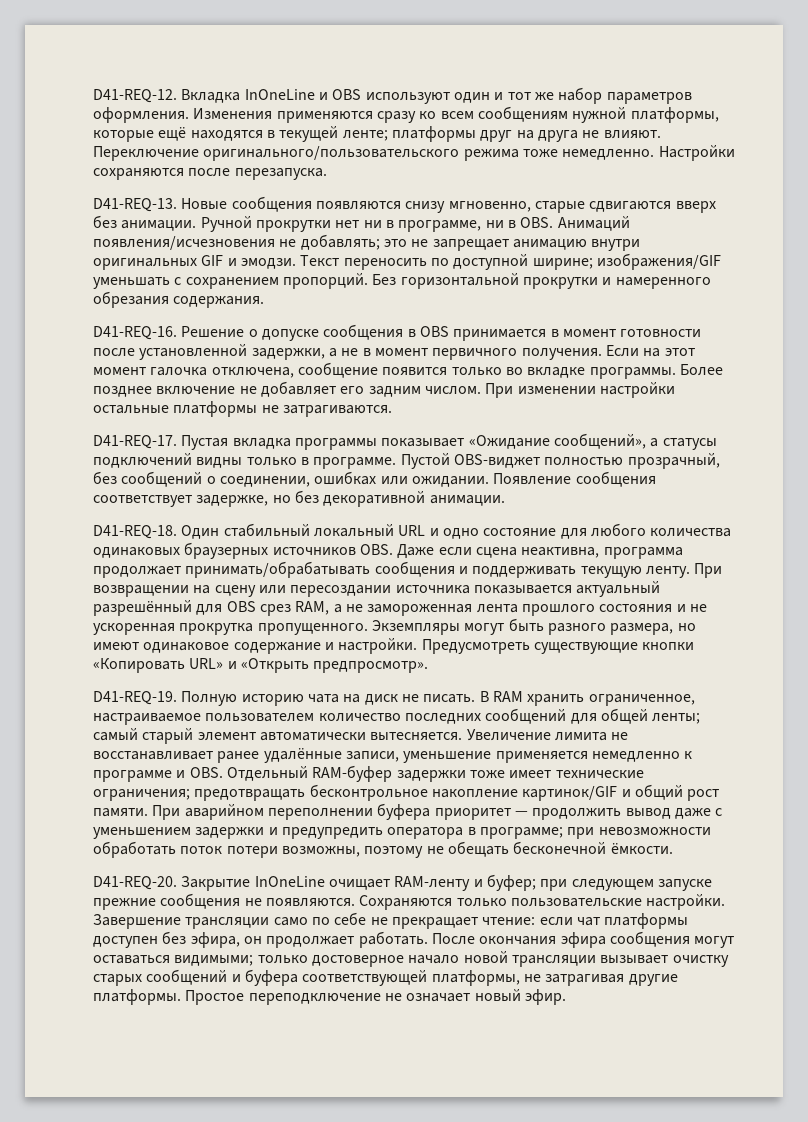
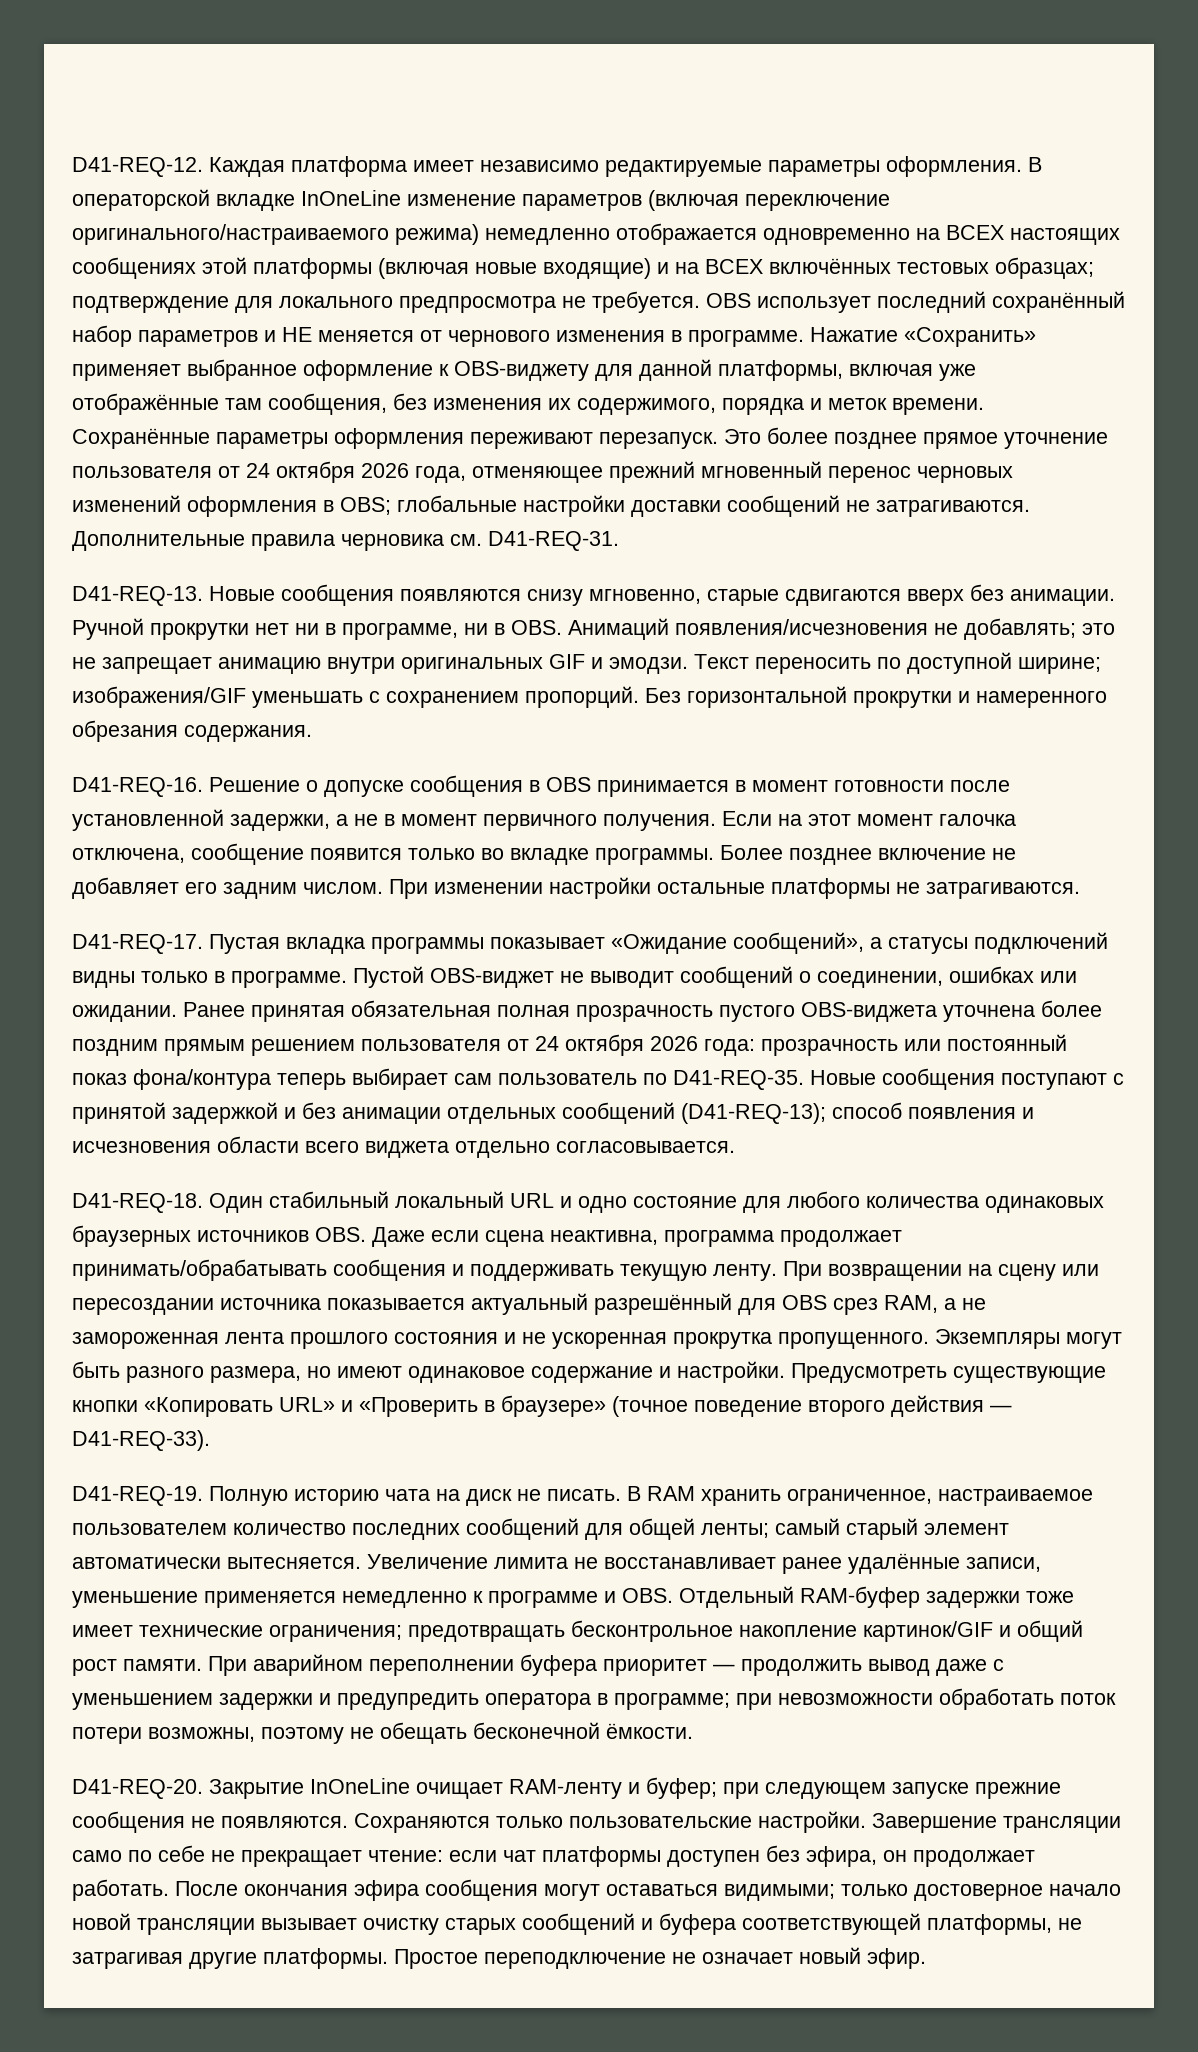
- Вкладка InOneLine и OBS используют один и тот же набор параметров оформления. Изменения применяются сразу ко всем сообщениям нужной платформы, которые ещё находятся в текущей ленте; платформы друг на друга не влияют. Переключение оригинального/пользовательского режима тоже немедленно. Настройки сохраняются после перезапуска.
+ Каждая платформа имеет независимо редактируемые параметры оформления. В операторской вкладке InOneLine изменение параметров (включая переключение оригинального/настраиваемого режима) немедленно отображается одновременно на ВСЕХ настоящих сообщениях этой платформы (включая новые входящие) и на ВСЕХ включённых тестовых образцах; подтверждение для локального предпросмотра не требуется. OBS использует последний сохранённый набор параметров и НЕ меняется от чернового изменения в программе. Нажатие «Сохранить» применяет выбранное оформление к OBS-виджету для данной платформы, включая уже отображённые там сообщения, без изменения их содержимого, порядка и меток времени. Сохранённые параметры оформления переживают перезапуск. Это более позднее прямое уточнение пользователя от 24 октября 2026 года, отменяющее прежний мгновенный перенос черновых изменений оформления в OBS; глобальные настройки доставки сообщений не затрагиваются. Дополнительные правила черновика см. D41-REQ-31.
- Пустой OBS-виджет полностью прозрачный, без сообщений о соединении, ошибках или ожидании.
+ Пустой OBS-виджет не выводит сообщений о соединении, ошибках или ожидании.
- Появление сообщения соответствует задержке, но без декоративной анимации.
+ Ранее принятая обязательная полная прозрачность пустого OBS-виджета уточнена более поздним прямым решением пользователя от 24 октября 2026 года: прозрачность или постоянный показ фона/контура теперь выбирает сам пользователь по D41-REQ-35. Новые сообщения поступают с принятой задержкой и без анимации отдельных сообщений (D41-REQ-13); способ появления и исчезновения области всего виджета отдельно согласовывается.
- Предусмотреть существующие кнопки «Копировать URL» и «Открыть предпросмотр».
+ Предусмотреть существующие кнопки «Копировать URL» и «Проверить в браузере» (точное поведение второго действия — D41-REQ-33).

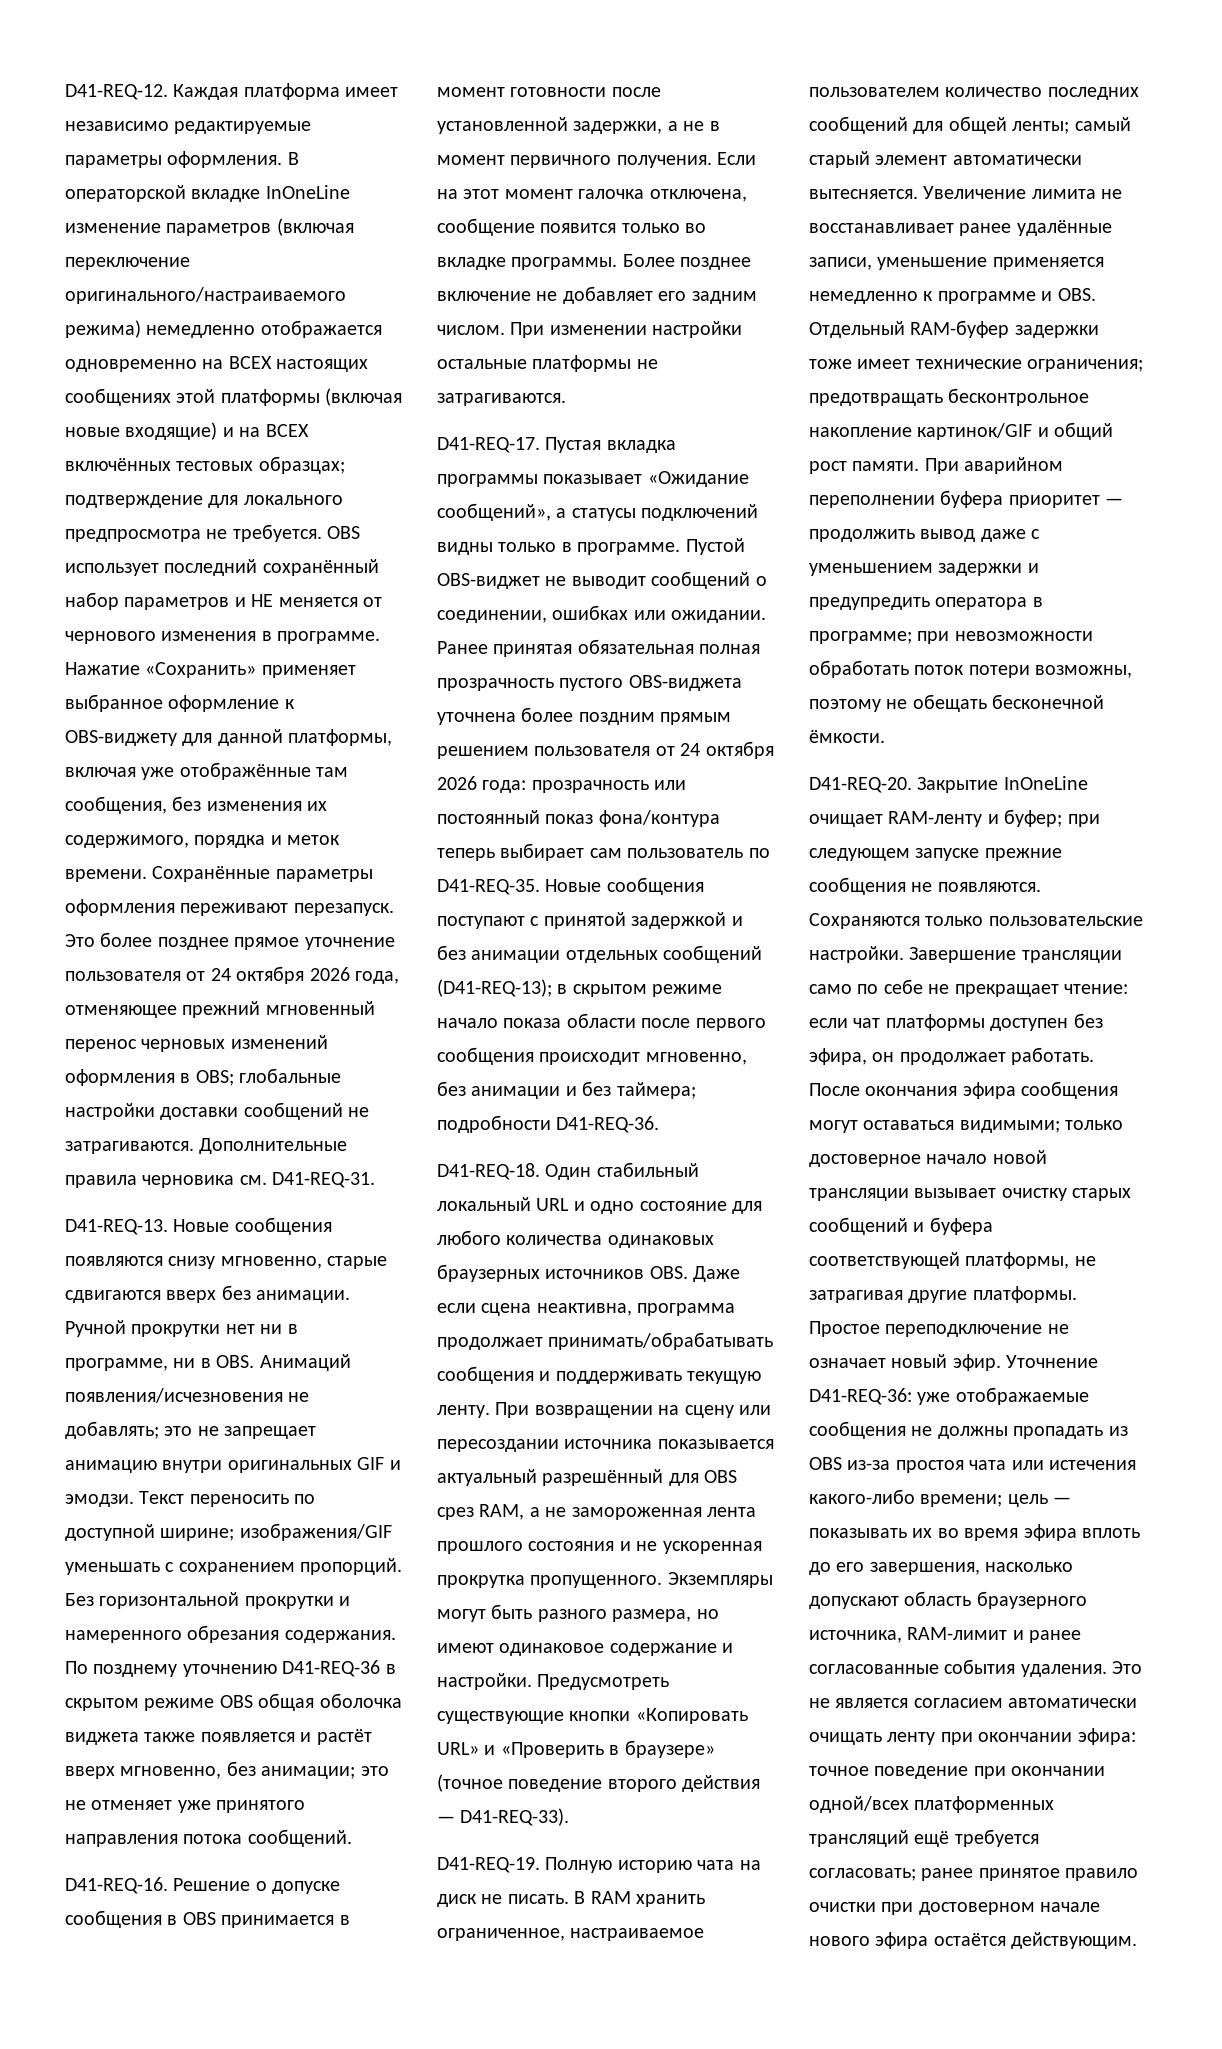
+ По позднему уточнению D41-REQ-36 в скрытом режиме OBS общая оболочка виджета также появляется и растёт вверх мгновенно, без анимации; это не отменяет уже принятого направления потока сообщений.
- Новые сообщения поступают с принятой задержкой и без анимации отдельных сообщений (D41-REQ-13); способ появления и исчезновения области всего виджета отдельно согласовывается.
+ Новые сообщения поступают с принятой задержкой и без анимации отдельных сообщений (D41-REQ-13); в скрытом режиме начало показа области после первого сообщения происходит мгновенно, без анимации и без таймера; подробности D41-REQ-36.
+ Уточнение D41-REQ-36: уже отображаемые сообщения не должны пропадать из OBS из-за простоя чата или истечения какого-либо времени; цель — показывать их во время эфира вплоть до его завершения, насколько допускают область браузерного источника, RAM-лимит и ранее согласованные события удаления. Это не является согласием автоматически очищать ленту при окончании эфира: точное поведение при окончании одной/всех платформенных трансляций ещё требуется согласовать; ранее принятое правило очистки при достоверном начале нового эфира остаётся действующим.

